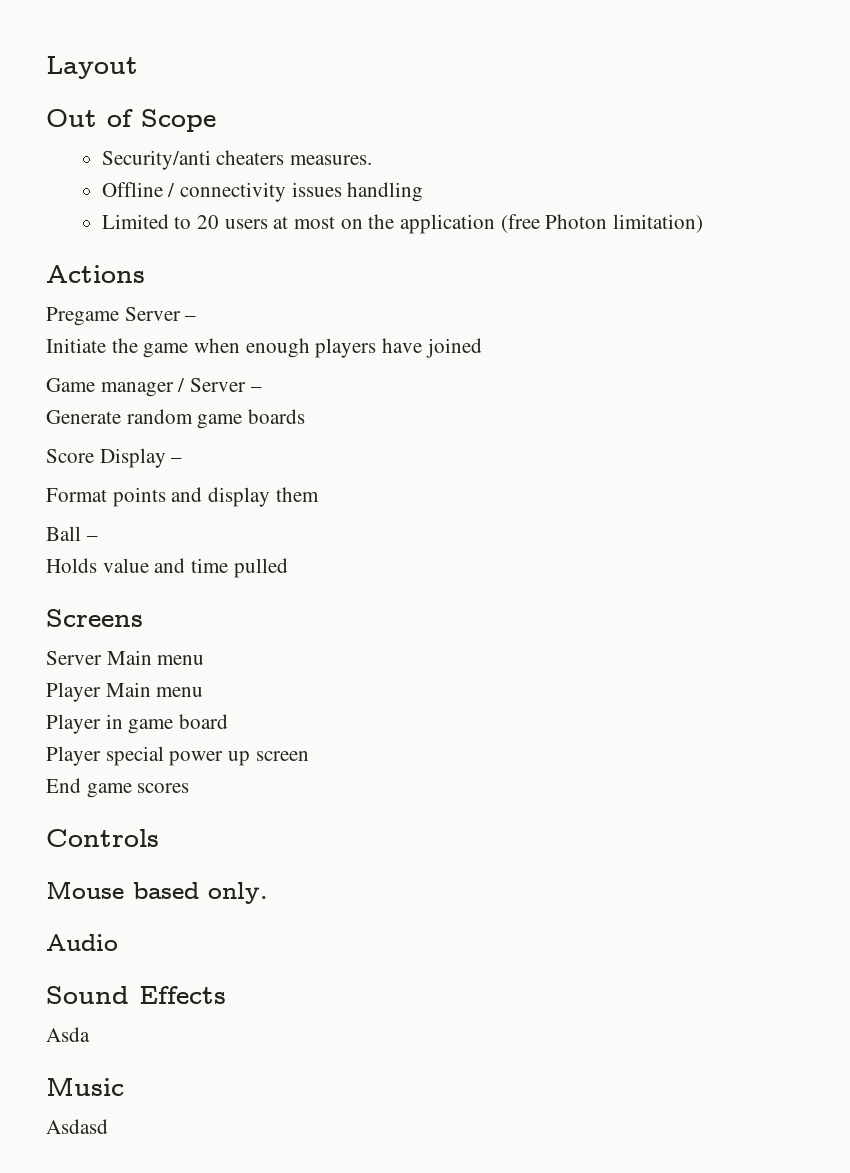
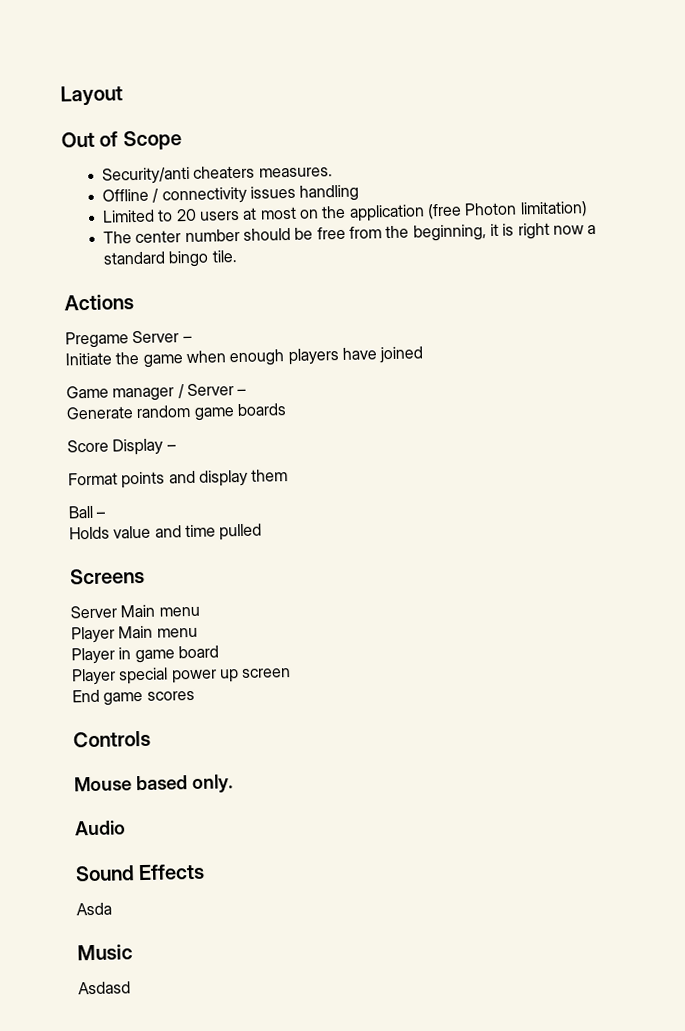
+ The center number should be free from the beginning, it is right now a standard bingo tile.

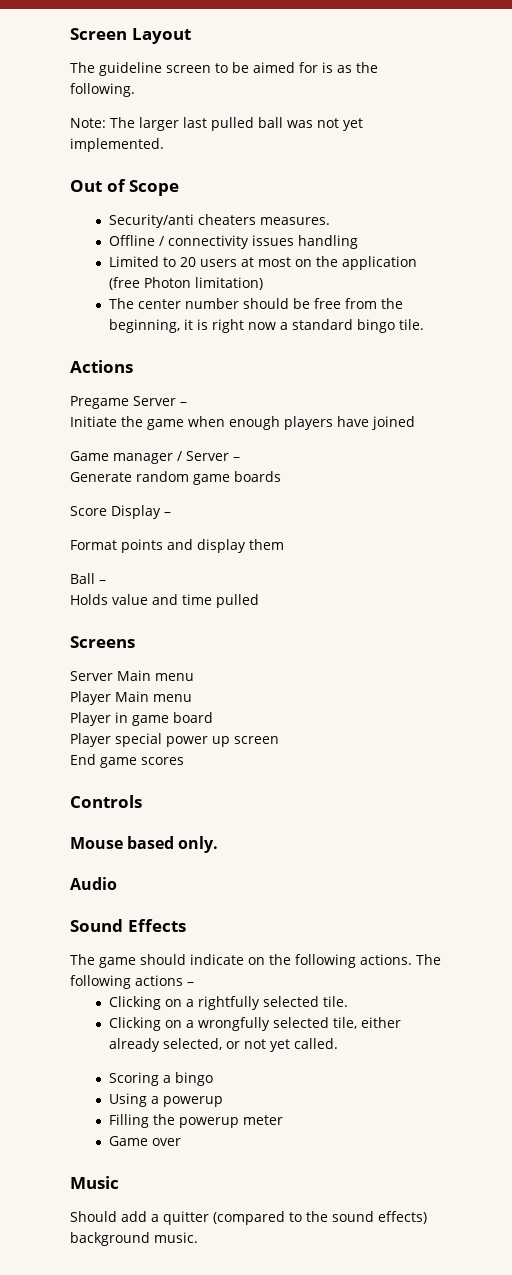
- Layout
+ Screen Layout
+ The guideline screen to be aimed for is as the following.
+ Note: The larger last pulled ball was not yet implemented.
- Asda
+ The game should indicate on the following actions. The following actions –
+ Clicking on a rightfully selected tile.
+ Clicking on a wrongfully selected tile, either already selected, or not yet called.
+ Scoring a bingo
+ Using a powerup
+ Filling the powerup meter
+ Game over
  Music
- Asdasd
+ Should add a quitter (compared to the sound effects) background music.

